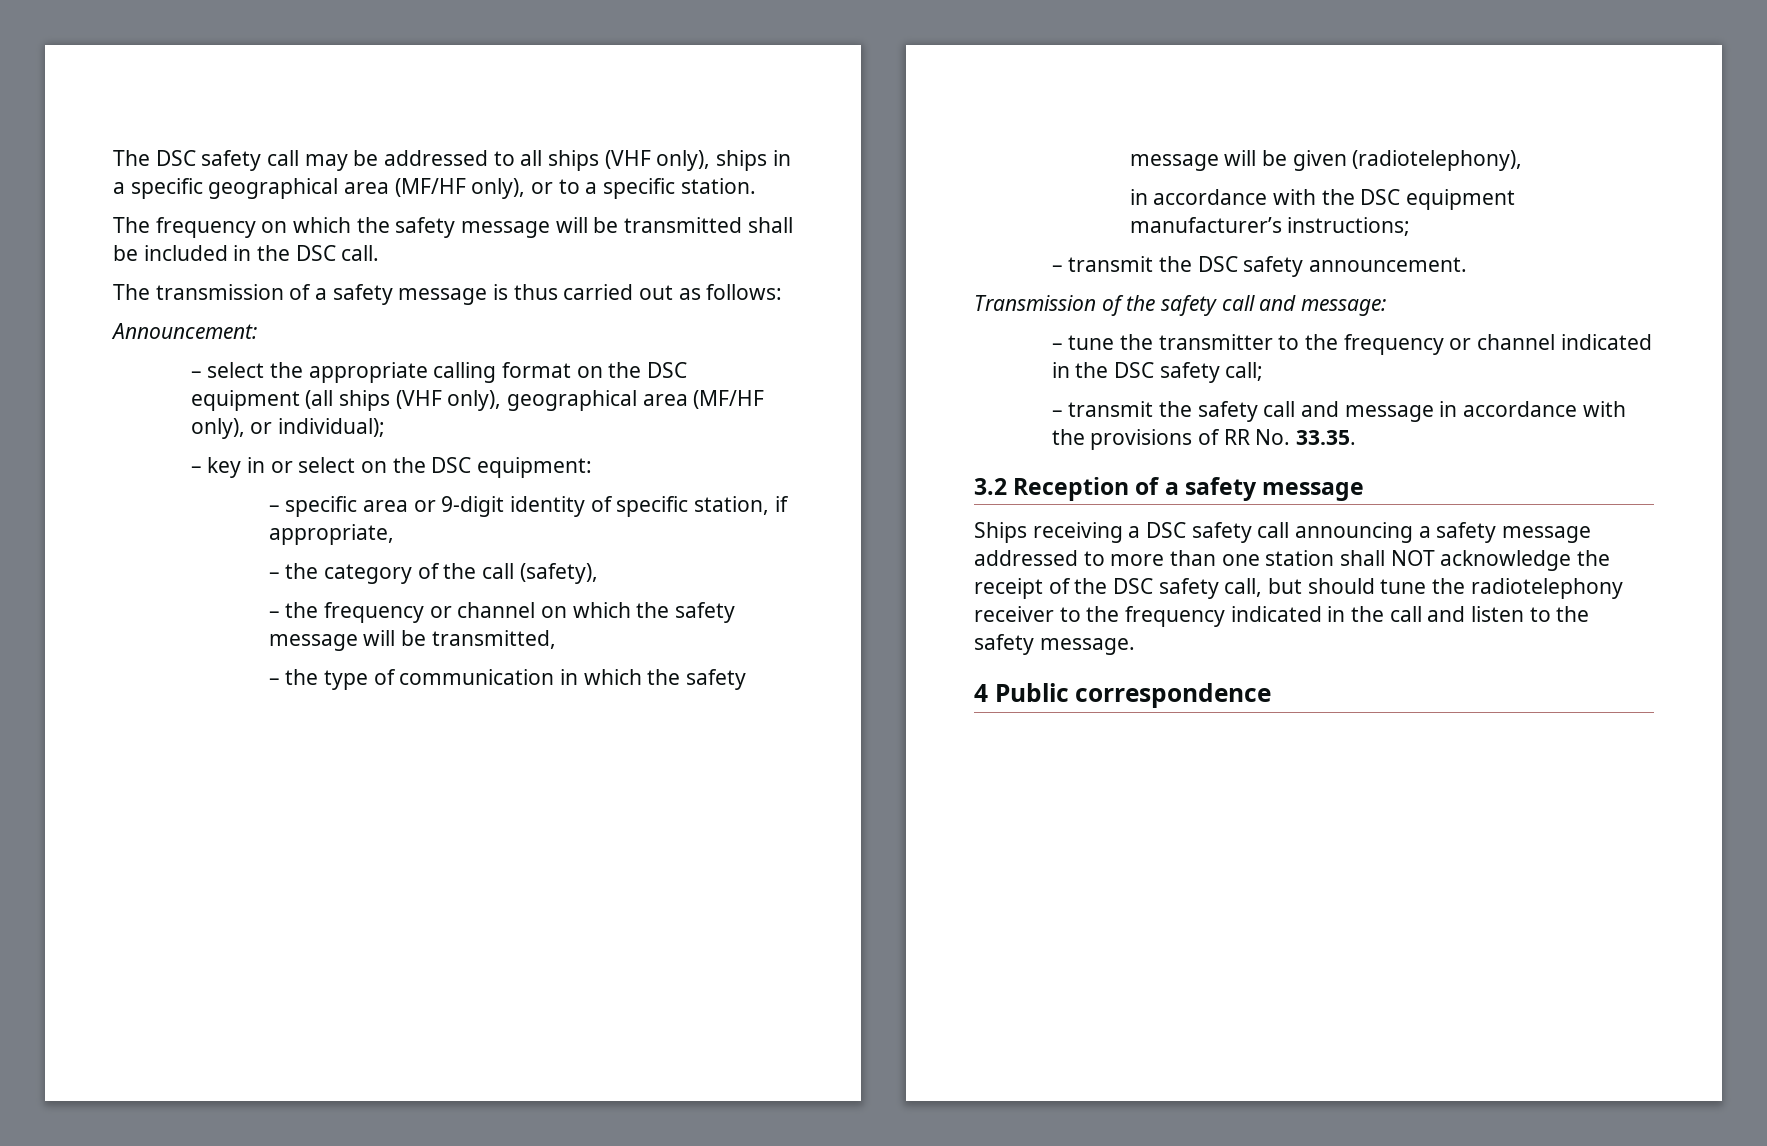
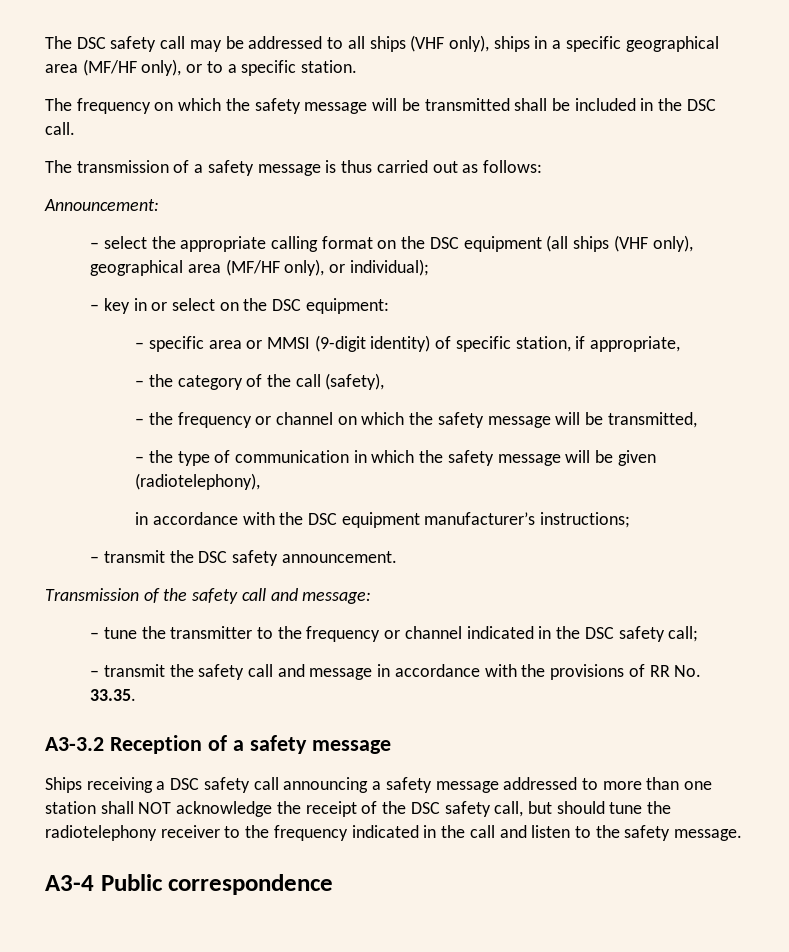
- – specific area or 9-digit identity of specific station, if appropriate,
+ – specific area or MMSI (9-digit identity) of specific station, if appropriate,
- 3.2 Reception of a safety message
+ A3-3.2 Reception of a safety message
- 4 Public correspondence
+ A3-4 Public correspondence

